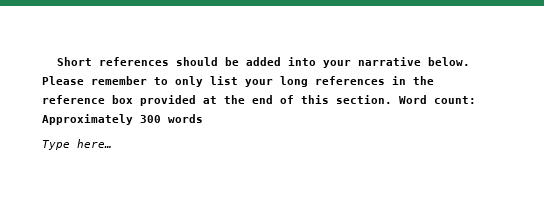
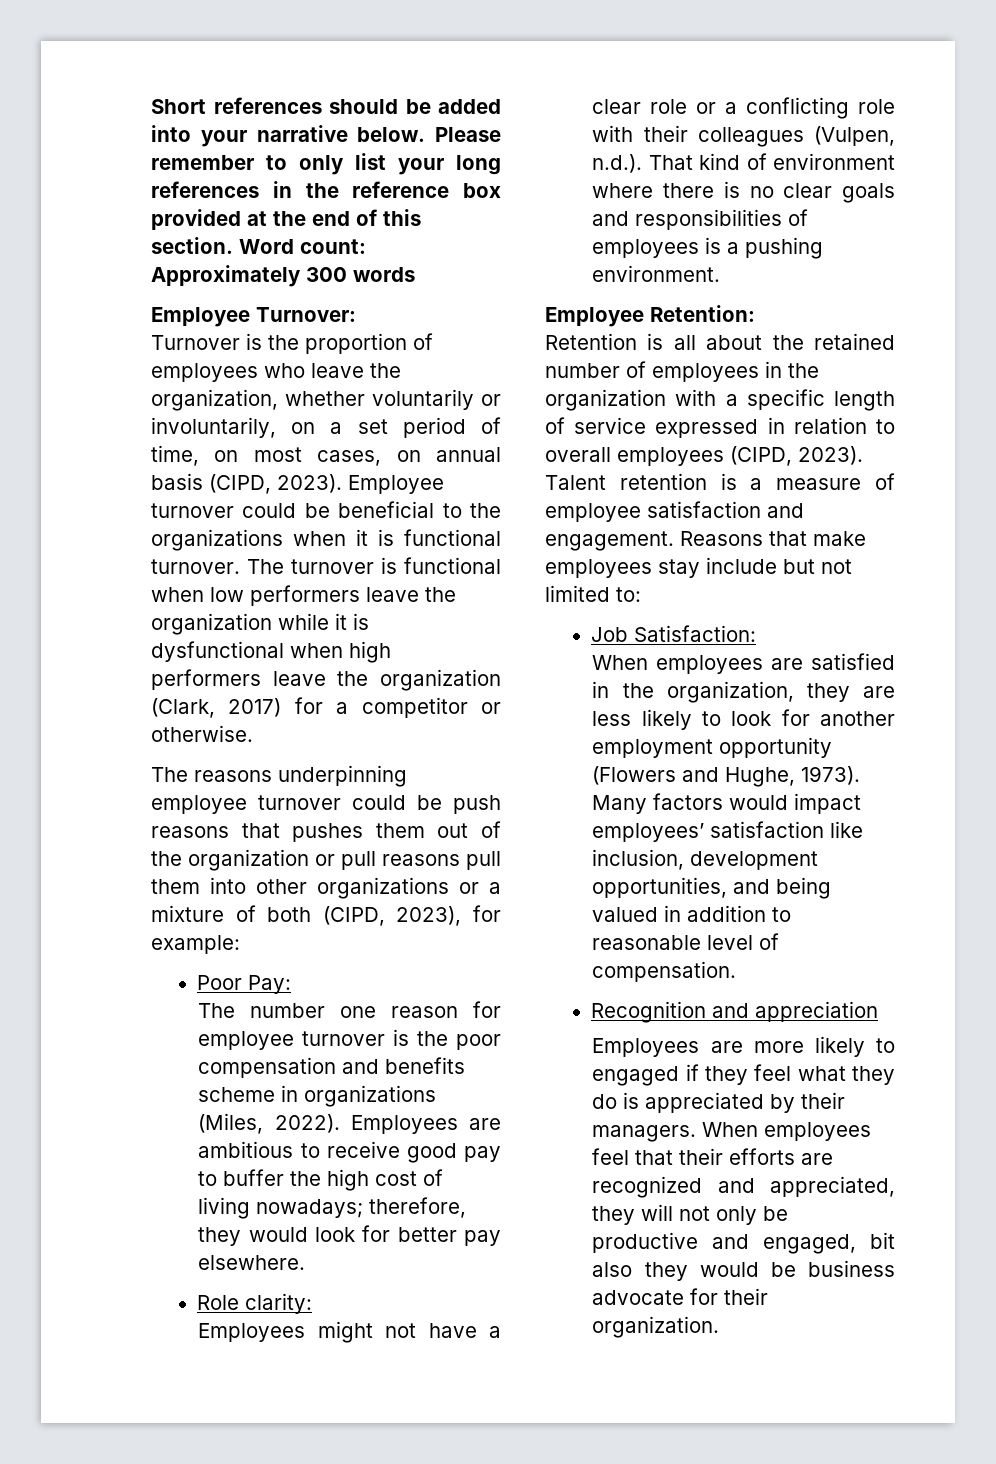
- Type here…
+ Employee Turnover:
+ Turnover is the proportion of employees who leave the organization, whether voluntarily or involuntarily, on a set period of time, on most cases, on annual basis (CIPD, 2023). Employee turnover could be beneficial to the organizations when it is functional turnover. The turnover is functional when low performers leave the organization while it is dysfunctional when high performers leave the organization (Clark, 2017) for a competitor or otherwise.
+ The reasons underpinning employee turnover could be push reasons that pushes them out of the organization or pull reasons pull them into other organizations or a mixture of both (CIPD, 2023), for example:
+ Poor Pay:
+ The number one reason for employee turnover is the poor compensation and benefits scheme in organizations (Miles, 2022). Employees are ambitious to receive good pay to buffer the high cost of living nowadays; therefore, they would look for better pay elsewhere.
+ Role clarity:
+ Employees might not have a clear role or a conflicting role with their colleagues (Vulpen, n.d.). That kind of environment where there is no clear goals and responsibilities of employees is a pushing environment.
+ Employee Retention:
+ Retention is all about the retained number of employees in the organization with a specific length of service expressed in relation to overall employees (CIPD, 2023). Talent retention is a measure of employee satisfaction and engagement. Reasons that make employees stay include but not limited to:
+ Job Satisfaction:
+ When employees are satisfied in the organization, they are less likely to look for another employment opportunity (Flowers and Hughe, 1973). Many factors would impact employees’ satisfaction like inclusion, development opportunities, and being valued in addition to reasonable level of compensation.
+ Recognition and appreciation
+ Employees are more likely to engaged if they feel what they do is appreciated by their managers. When employees feel that their efforts are recognized and appreciated, they will not only be productive and engaged, bit also they would be business advocate for their organization.

